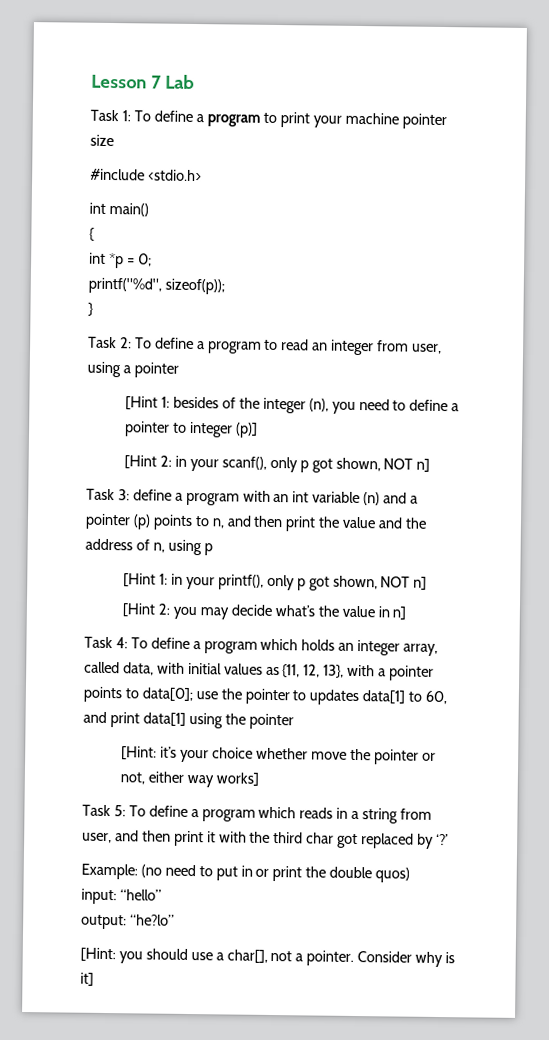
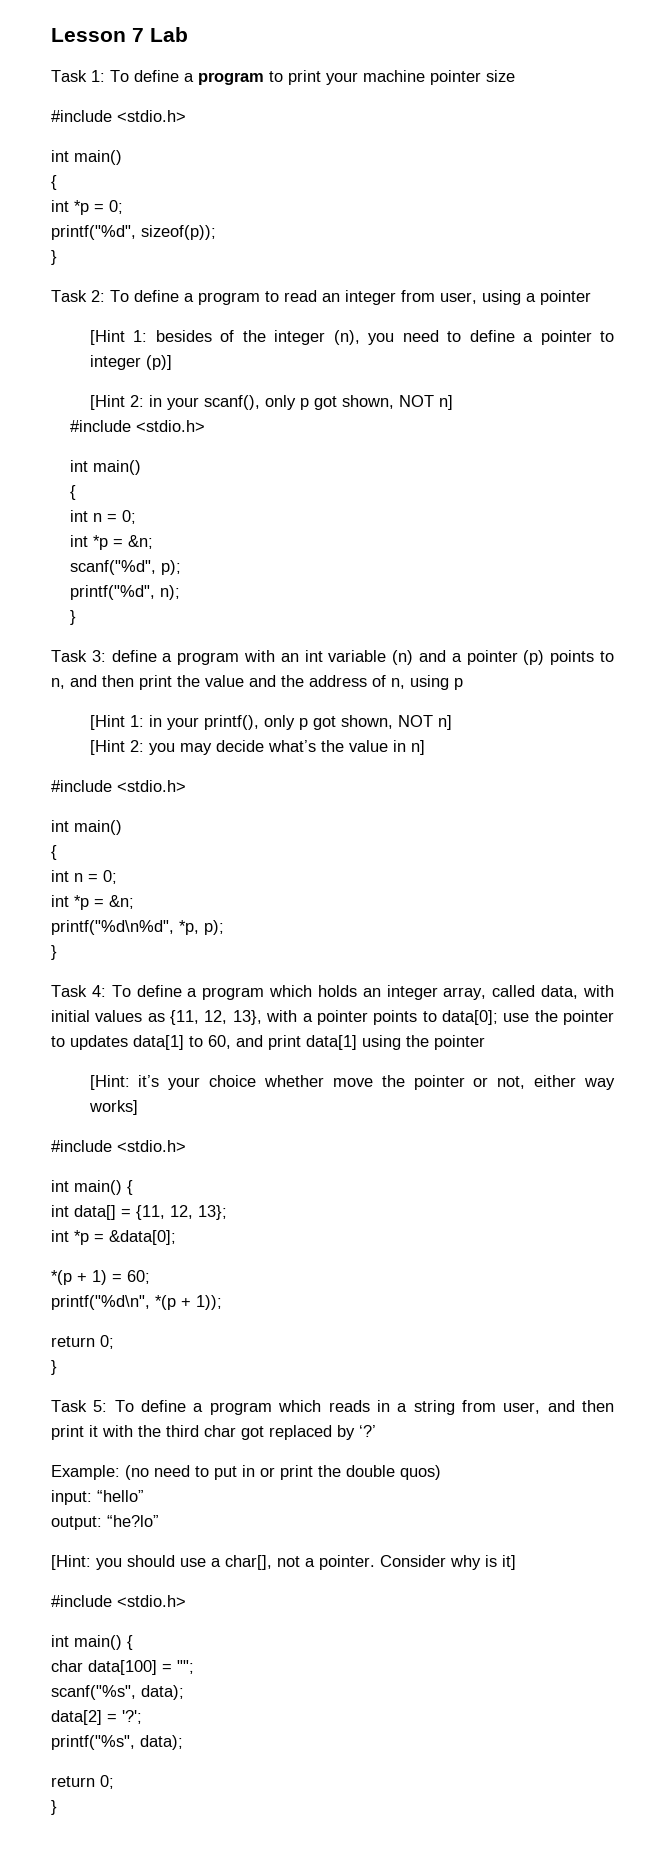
  [Hint 2: in your scanf(), only p got shown, NOT n]
+ #include <stdio.h>
+ int main()
+ {
+ int n = 0;
+ int *p = &n;
+ scanf("%d", p);
+ printf("%d", n);
+ }
  [Hint 2: you may decide what’s the value in n]
+ #include <stdio.h>
+ int main()
+ {
+ int n = 0;
+ int *p = &n;
+ printf("%d\n%d", *p, p);
+ }
  [Hint: it’s your choice whether move the pointer or not, either way works]
+ #include <stdio.h>
+ int main() {
+ int data[] = {11, 12, 13};
+ int *p = &data[0];
+ *(p + 1) = 60;
+ printf("%d\n", *(p + 1));
+ return 0;
+ }
  Consider why is it]
+ #include <stdio.h>
+ int main() {
+ char data[100] = "";
+ scanf("%s", data);
+ data[2] = '?';
+ printf("%s", data);
+ return 0;
+ }

